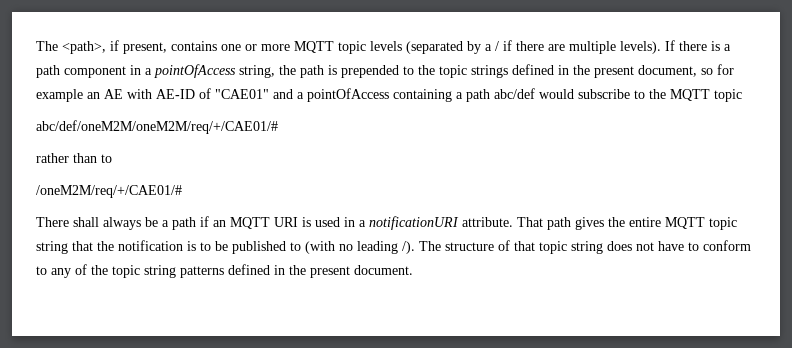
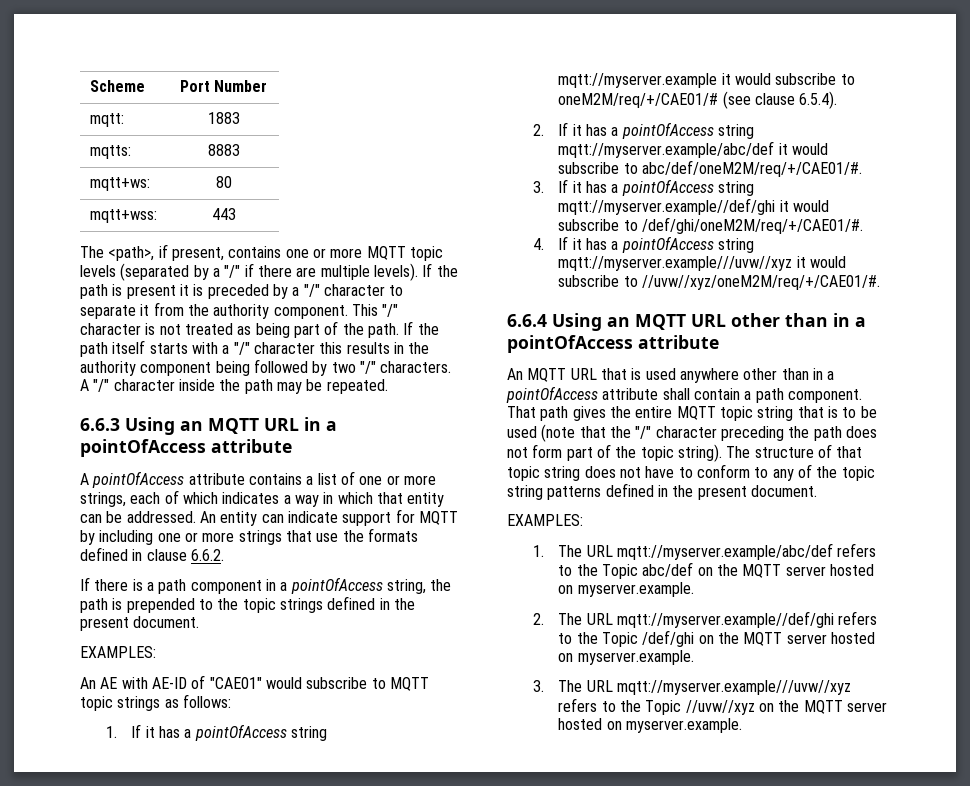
+ Scheme | Port Number
+ mqtt: | 1883
+ mqtts: | 8883
+ mqtt+ws: | 80
+ mqtt+wss: | 443
- The <path>, if present, contains one or more MQTT topic levels (separated by a / if there are multiple levels).
+ The <path>, if present, contains one or more MQTT topic levels (separated by a "/" if there are multiple levels).
- If there is a path component in a pointOfAccess string, the path is prepended to the topic strings defined in the present document, so for example an AE with AE-ID of "CAE01" and a pointOfAccess containing a path abc/def would subscribe to the MQTT topic
- abc/def/oneM2M/oneM2M/req/+/CAE01/#
- rather than to
- /oneM2M/req/+/CAE01/#
- There shall always be a path if an MQTT URI is used in a notificationURI attribute.
+ If the path is present it is preceded by a "/" character to separate it from the authority component. This "/" character is not treated as being part of the path. If the path itself starts with a "/" character this results in the authority component being followed by two "/" characters. A "/" character inside the path may be repeated.
+ 6.6.3 Using an MQTT URL in a pointOfAccess attribute
+ A pointOfAccess attribute contains a list of one or more strings, each of which indicates a way in which that entity can be addressed. An entity can indicate support for MQTT by including one or more strings that use the formats defined in clause 6.6.2.
+ If there is a path component in a pointOfAccess string, the path is prepended to the topic strings defined in the present document.
+ EXAMPLES:
+ An AE with AE-ID of "CAE01" would subscribe to MQTT topic strings as follows:
+ 1. If it has a pointOfAccess string mqtt://myserver.example it would subscribe to oneM2M/req/+/CAE01/# (see clause 6.5.4).
+ 2. If it has a pointOfAccess string mqtt://myserver.example/abc/def it would subscribe to abc/def/oneM2M/req/+/CAE01/#.
+ 3. If it has a pointOfAccess string mqtt://myserver.example//def/ghi it would subscribe to /def/ghi/oneM2M/req/+/CAE01/#.
+ 4. If it has a pointOfAccess string mqtt://myserver.example///uvw//xyz it would subscribe to //uvw//xyz/oneM2M/req/+/CAE01/#.
+ 6.6.4 Using an MQTT URL other than in a pointOfAccess attribute
+ An MQTT URL that is used anywhere other than in a pointOfAccess attribute shall contain a path component.
- That path gives the entire MQTT topic string that the notification is to be published to (with no leading /).
+ That path gives the entire MQTT topic string that is to be used (note that the "/" character preceding the path does not form part of the topic string).
  The structure of that topic string does not have to conform to any of the topic string patterns defined in the present document.
+ EXAMPLES:
+ 1. The URL mqtt://myserver.example/abc/def refers to the Topic abc/def on the MQTT server hosted on myserver.example.
+ 2. The URL mqtt://myserver.example//def/ghi refers to the Topic /def/ghi on the MQTT server hosted on myserver.example.
+ 3. The URL mqtt://myserver.example///uvw//xyz refers to the Topic //uvw//xyz on the MQTT server hosted on myserver.example.

